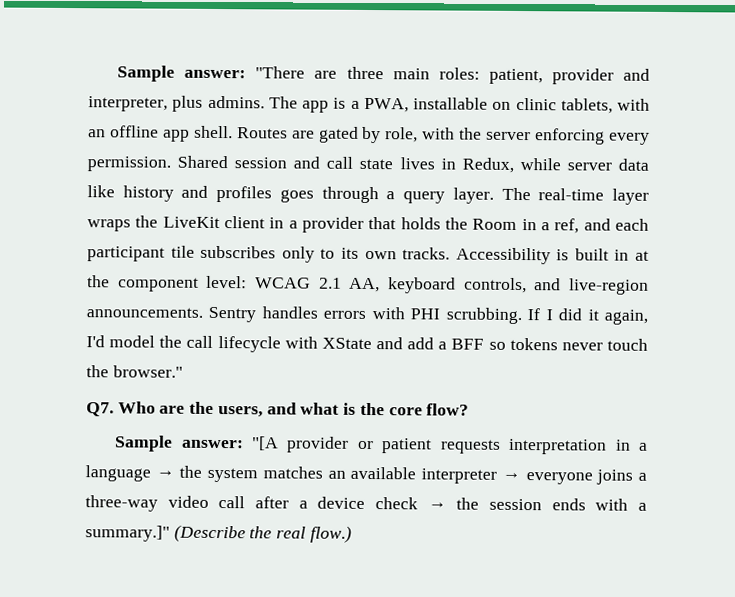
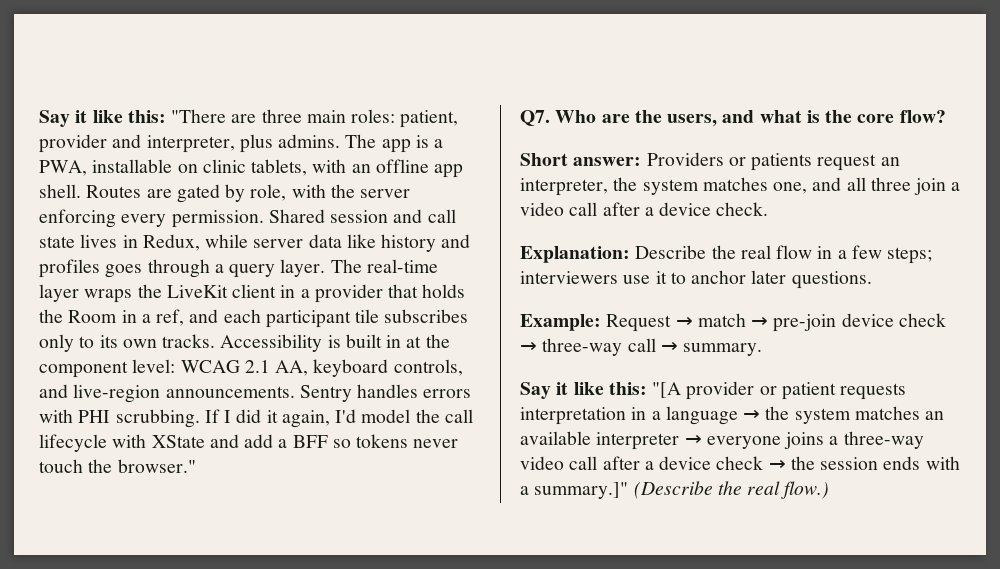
- Sample answer: "There are three main roles: patient, provider and interpreter, plus admins.
+ Say it like this: "There are three main roles: patient, provider and interpreter, plus admins.
- Sample answer: "[A provider or patient requests interpretation in a language → the system matches an available interpreter → everyone joins a three-way video call after a device check → the session ends with a summary.]"
+ Short answer: Providers or patients request an interpreter, the system matches one, and all three join a video call after a device check.
+ Explanation: Describe the real flow in a few steps; interviewers use it to anchor later questions.
+ Example: Request → match → pre-join device check → three-way call → summary.
+ Say it like this: "[A provider or patient requests interpretation in a language → the system matches an available interpreter → everyone joins a three-way video call after a device check → the session ends with a summary.]"

